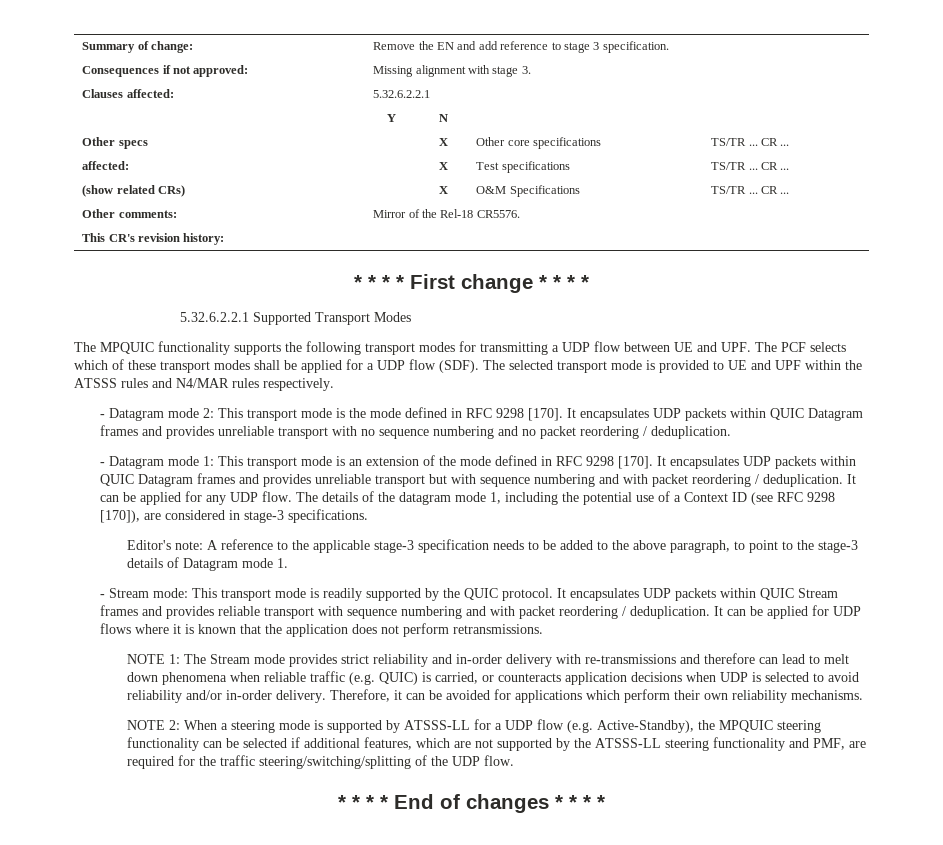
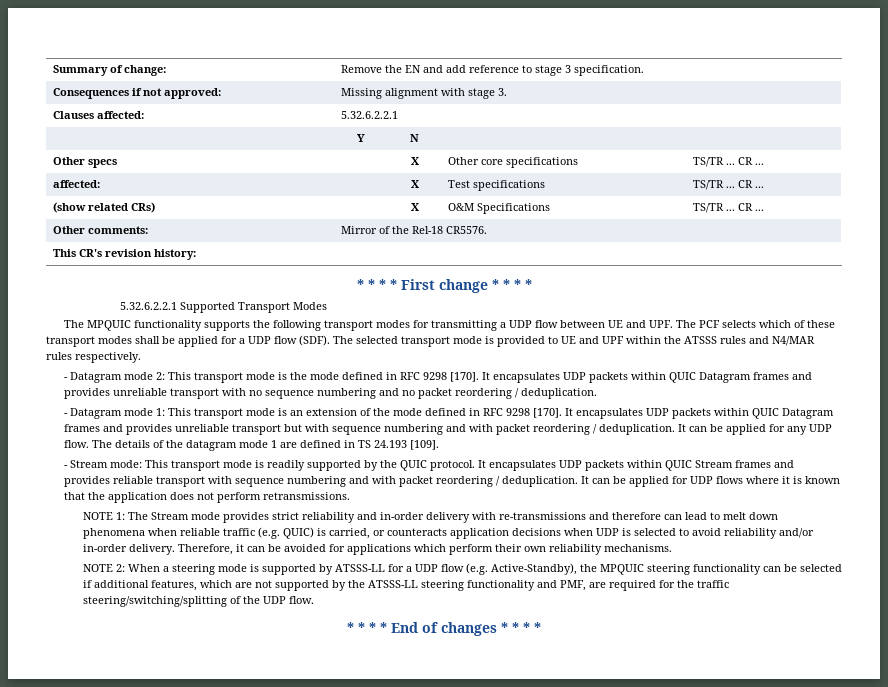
- The details of the datagram mode 1, including the potential use of a Context ID (see RFC 9298 [170]), are considered in stage-3 specifications.
- Editor's note: A reference to the applicable stage-3 specification needs to be added to the above paragraph, to point to the stage-3 details of Datagram mode 1.
+ The details of the datagram mode 1 are defined in TS 24.193 [109].

